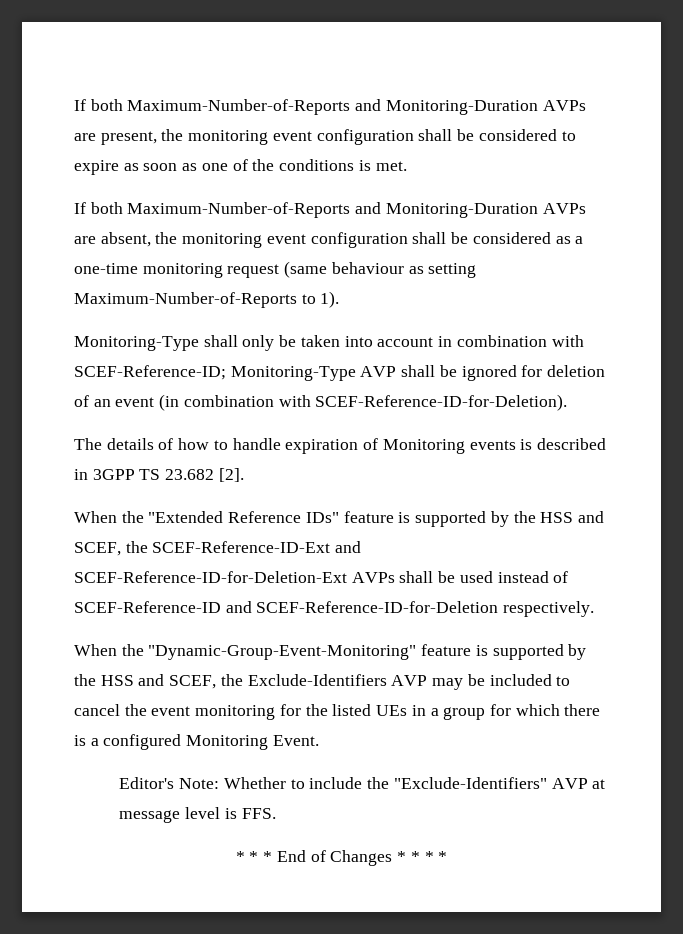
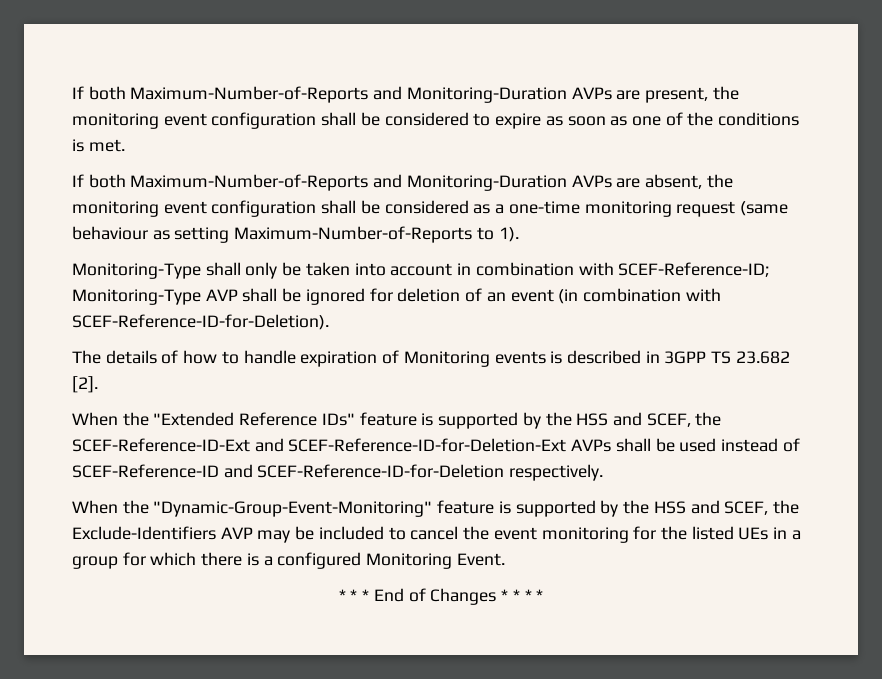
- Editor's Note: Whether to include the "Exclude-Identifiers" AVP at message level is FFS.

